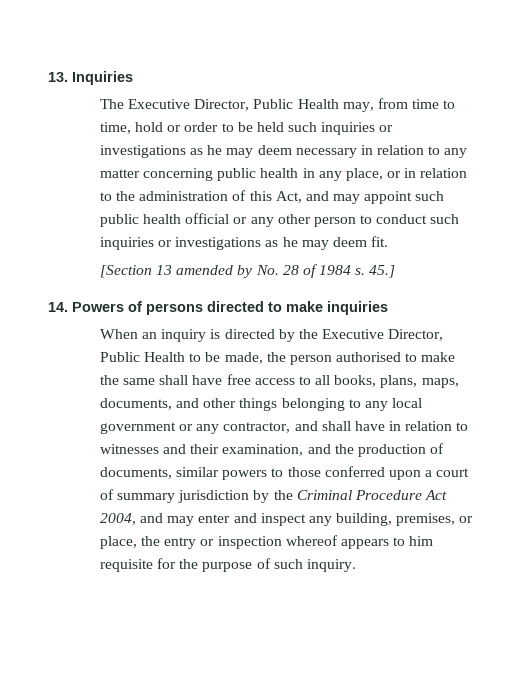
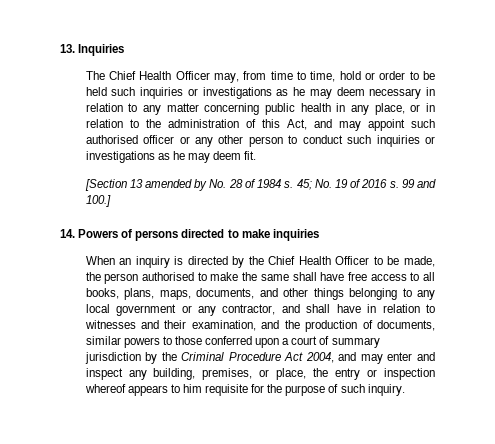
- The Executive Director, Public Health may, from time to time, hold or order to be held such inquiries or investigations as he may deem necessary in relation to any matter concerning public health in any place, or in relation to the administration of this Act, and may appoint such public health official or any other person to conduct such inquiries or investigations as he may deem fit.
+ The Chief Health Officer may, from time to time, hold or order to be held such inquiries or investigations as he may deem necessary in relation to any matter concerning public health in any place, or in relation to the administration of this Act, and may appoint such authorised officer or any other person to conduct such inquiries or investigations as he may deem fit.
- 45.]
+ 45; No. 19 of 2016 s. 99 and 100.]
- When an inquiry is directed by the Executive Director, Public Health to be made, the person authorised to make the same shall have free access to all books, plans, maps, documents, and other things belonging to any local government or any contractor, and shall have in relation to witnesses and their examination, and the production of documents, similar powers to those conferred upon a court of summary jurisdiction by the Criminal Procedure Act 2004, and may enter and inspect any building, premises, or place, the entry or inspection whereof appears to him requisite for the purpose of such inquiry.
+ When an inquiry is directed by the Chief Health Officer to be made, the person authorised to make the same shall have free access to all books, plans, maps, documents, and other things belonging to any local government or any contractor, and shall have in relation to witnesses and their examination, and the production of documents, similar powers to those conferred upon a court of summary jurisdiction by the Criminal Procedure Act 2004, and may enter and inspect any building, premises, or place, the entry or inspection whereof appears to him requisite for the purpose of such inquiry.

